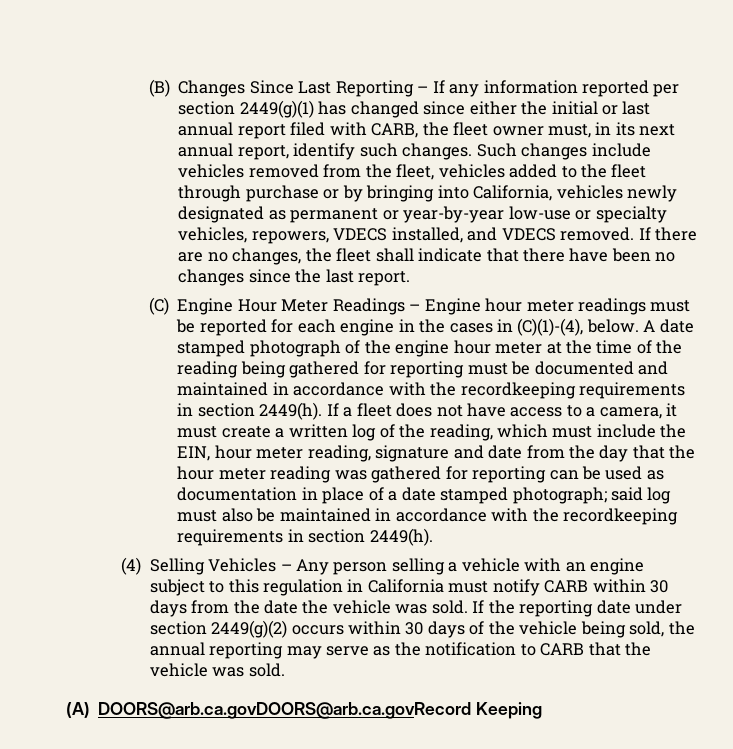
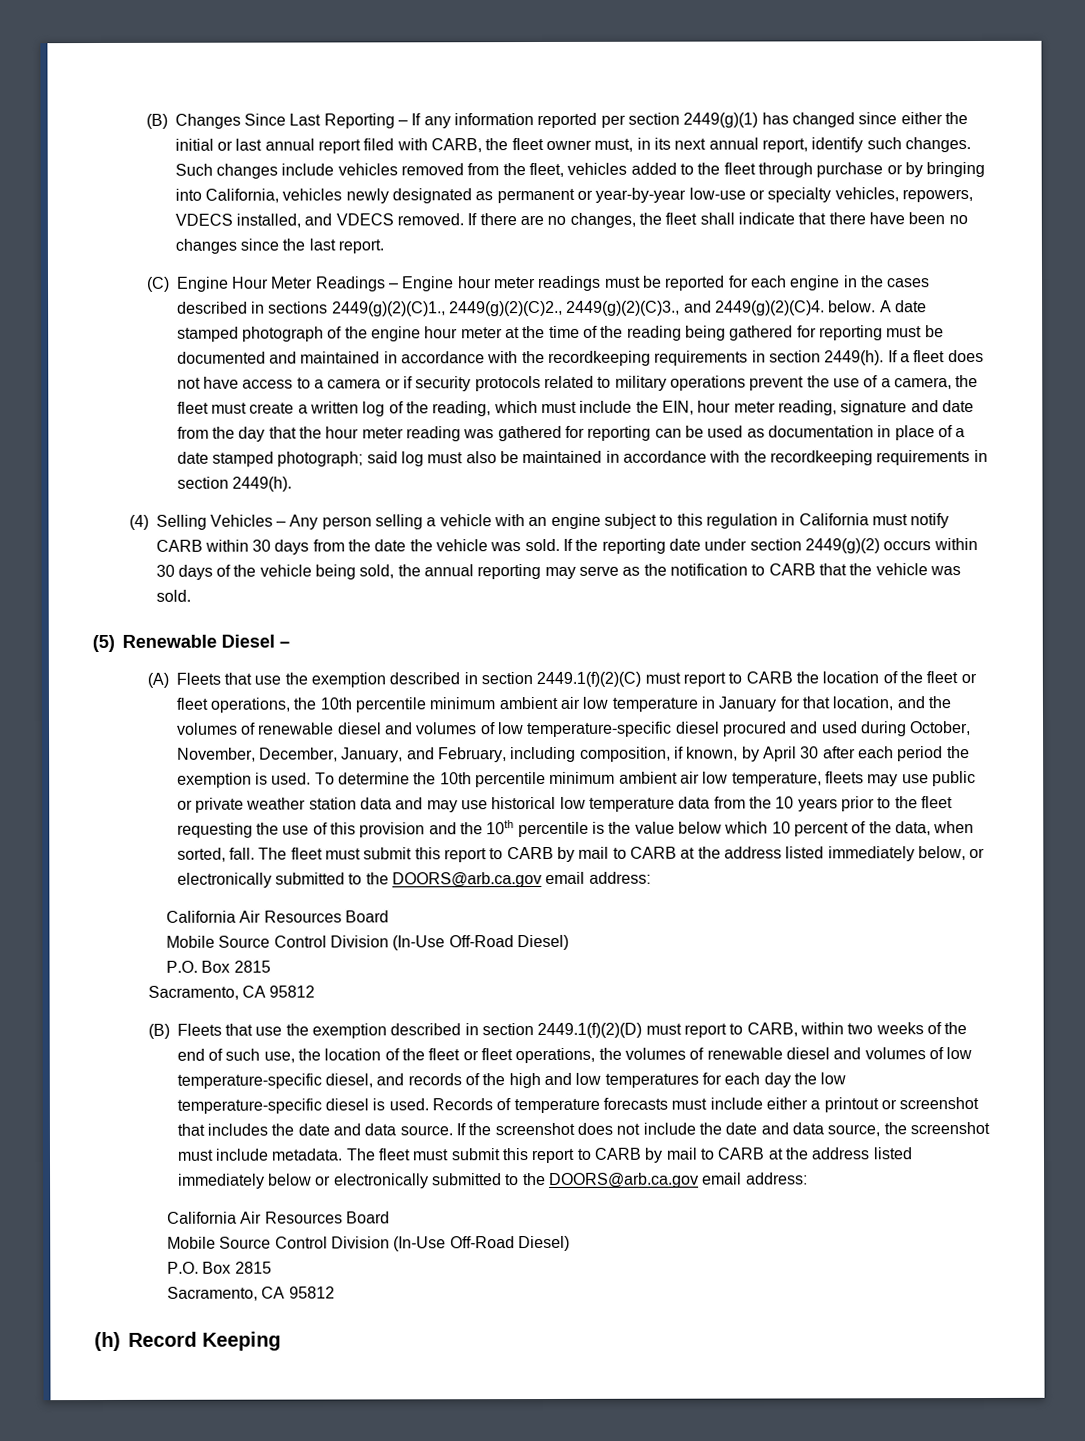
- (C) Engine Hour Meter Readings – Engine hour meter readings must be reported for each engine in the cases in (C)(1)-(4), below.
+ (C) Engine Hour Meter Readings – Engine hour meter readings must be reported for each engine in the cases described in sections 2449(g)(2)(C)1., 2449(g)(2)(C)2., 2449(g)(2)(C)3., and 2449(g)(2)(C)4. below.
- If a fleet does not have access to a camera, it must create a written log of the reading, which must include the EIN, hour meter reading, signature and date from the day that the hour meter reading was gathered for reporting can be used as documentation in place of a date stamped photograph;
+ If a fleet does not have access to a camera or if security protocols related to military operations prevent the use of a camera, the fleet must create a written log of the reading, which must include the EIN, hour meter reading, signature and date from the day that the hour meter reading was gathered for reporting can be used as documentation in place of a date stamped photograph;
- (A) DOORS@arb.ca.govDOORS@arb.ca.govRecord Keeping
+ (5) Renewable Diesel –
+ (A) Fleets that use the exemption described in section 2449.1(f)(2)(C) must report to CARB the location of the fleet or fleet operations, the 10th percentile minimum ambient air low temperature in January for that location, and the volumes of renewable diesel and volumes of low temperature-specific diesel procured and used during October, November, December, January, and February, including composition, if known, by April 30 after each period the exemption is used. To determine the 10th percentile minimum ambient air low temperature, fleets may use public or private weather station data and may use historical low temperature data from the 10 years prior to the fleet requesting the use of this provision and the 10th percentile is the value below which 10 percent of the data, when sorted, fall. The fleet must submit this report to CARB by mail to CARB at the address listed immediately below, or electronically submitted to the DOORS@arb.ca.gov email address:
+ California Air Resources Board
+ Mobile Source Control Division (In-Use Off-Road Diesel)
+ P.O. Box 2815
+ Sacramento, CA 95812
+ (B) Fleets that use the exemption described in section 2449.1(f)(2)(D) must report to CARB, within two weeks of the end of such use, the location of the fleet or fleet operations, the volumes of renewable diesel and volumes of low temperature-specific diesel, and records of the high and low temperatures for each day the low temperature-specific diesel is used. Records of temperature forecasts must include either a printout or screenshot that includes the date and data source. If the screenshot does not include the date and data source, the screenshot must include metadata. The fleet must submit this report to CARB by mail to CARB at the address listed immediately below or electronically submitted to the DOORS@arb.ca.gov email address:
+ California Air Resources Board
+ Mobile Source Control Division (In-Use Off-Road Diesel)
+ P.O. Box 2815
+ Sacramento, CA 95812
+ (h) Record Keeping

